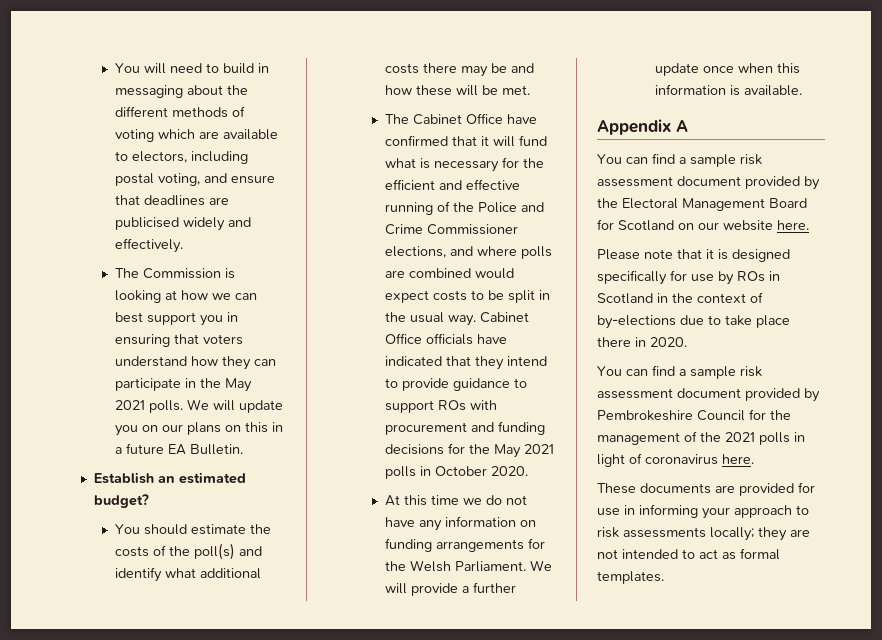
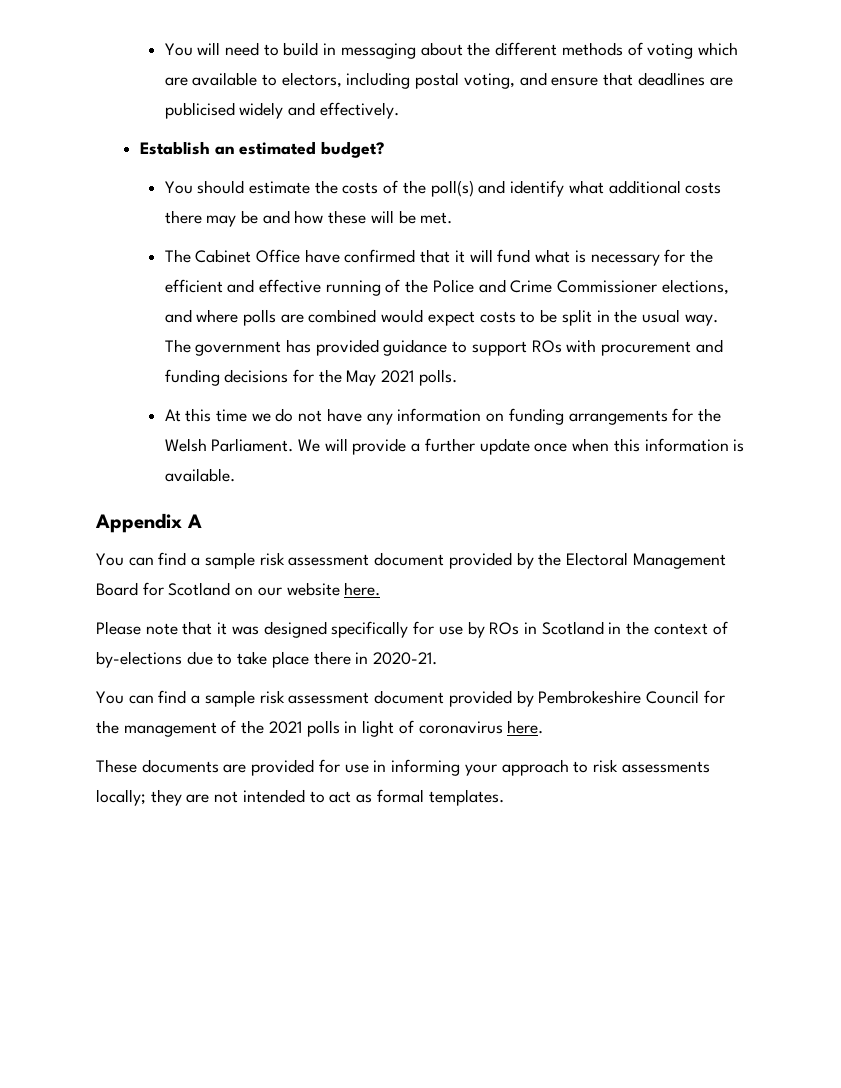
- The Commission is looking at how we can best support you in ensuring that voters understand how they can participate in the May 2021 polls. We will update you on our plans on this in a future EA Bulletin.
- Cabinet Office officials have indicated that they intend to provide guidance to support ROs with procurement and funding decisions for the May 2021 polls in October 2020.
+ The government has provided guidance to support ROs with procurement and funding decisions for the May 2021 polls.
- Please note that it is designed specifically for use by ROs in Scotland in the context of by-elections due to take place there in 2020.
+ Please note that it was designed specifically for use by ROs in Scotland in the context of by-elections due to take place there in 2020-21.

